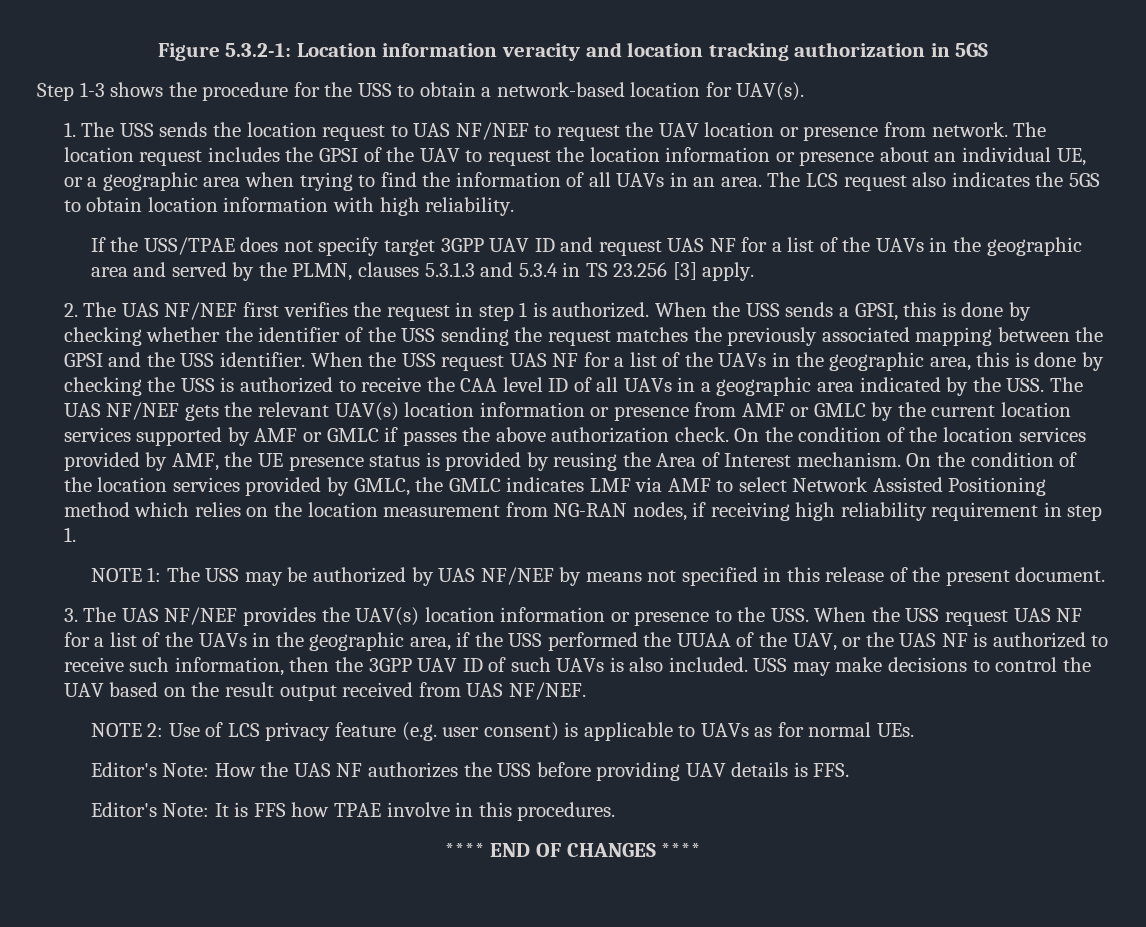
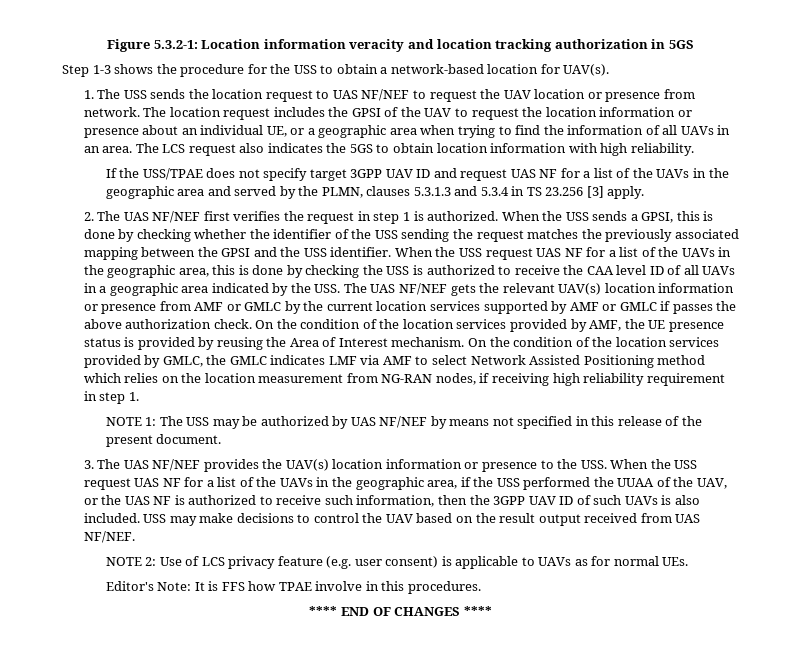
- Editor's Note: How the UAS NF authorizes the USS before providing UAV details is FFS.

